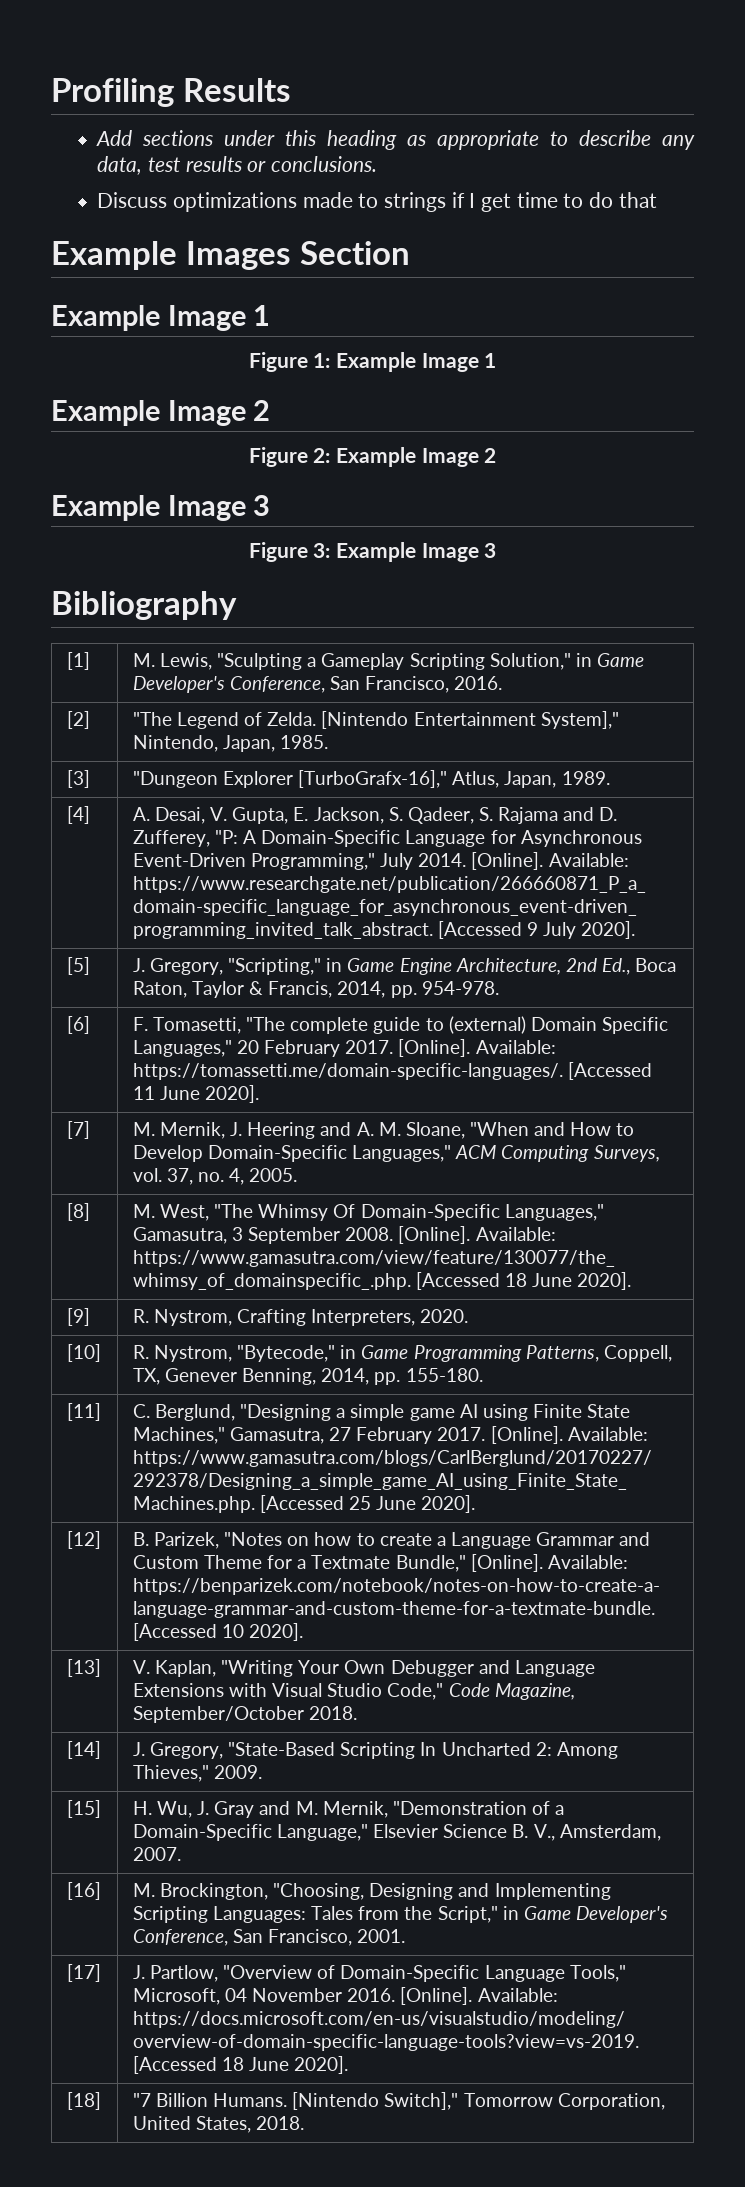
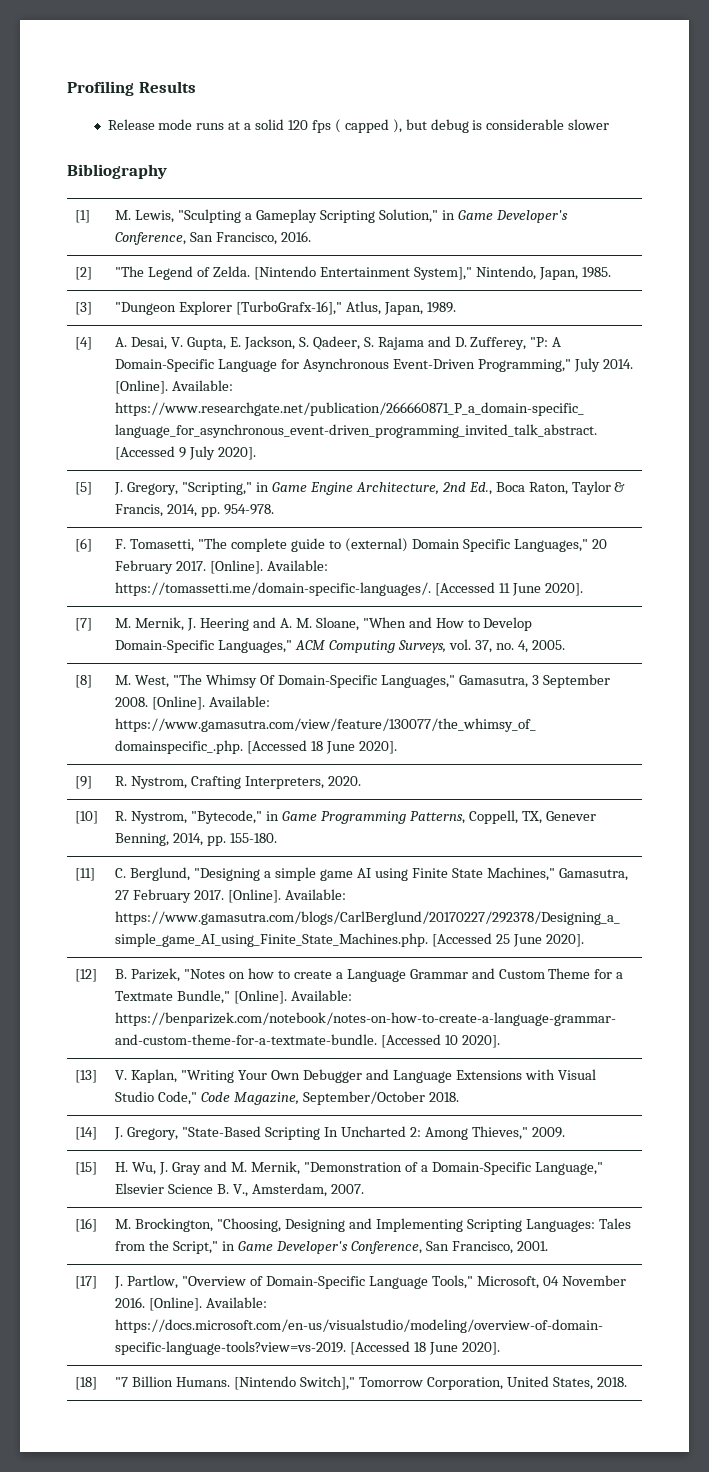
- Add sections under this heading as appropriate to describe any data, test results or conclusions.
- Discuss optimizations made to strings if I get time to do that
- Example Images Section
- Example Image 1
- Figure 1: Example Image 1
- Example Image 2
- Figure 2: Example Image 2
- Example Image 3
- Figure 3: Example Image 3
+ Release mode runs at a solid 120 fps ( capped ), but debug is considerable slower

